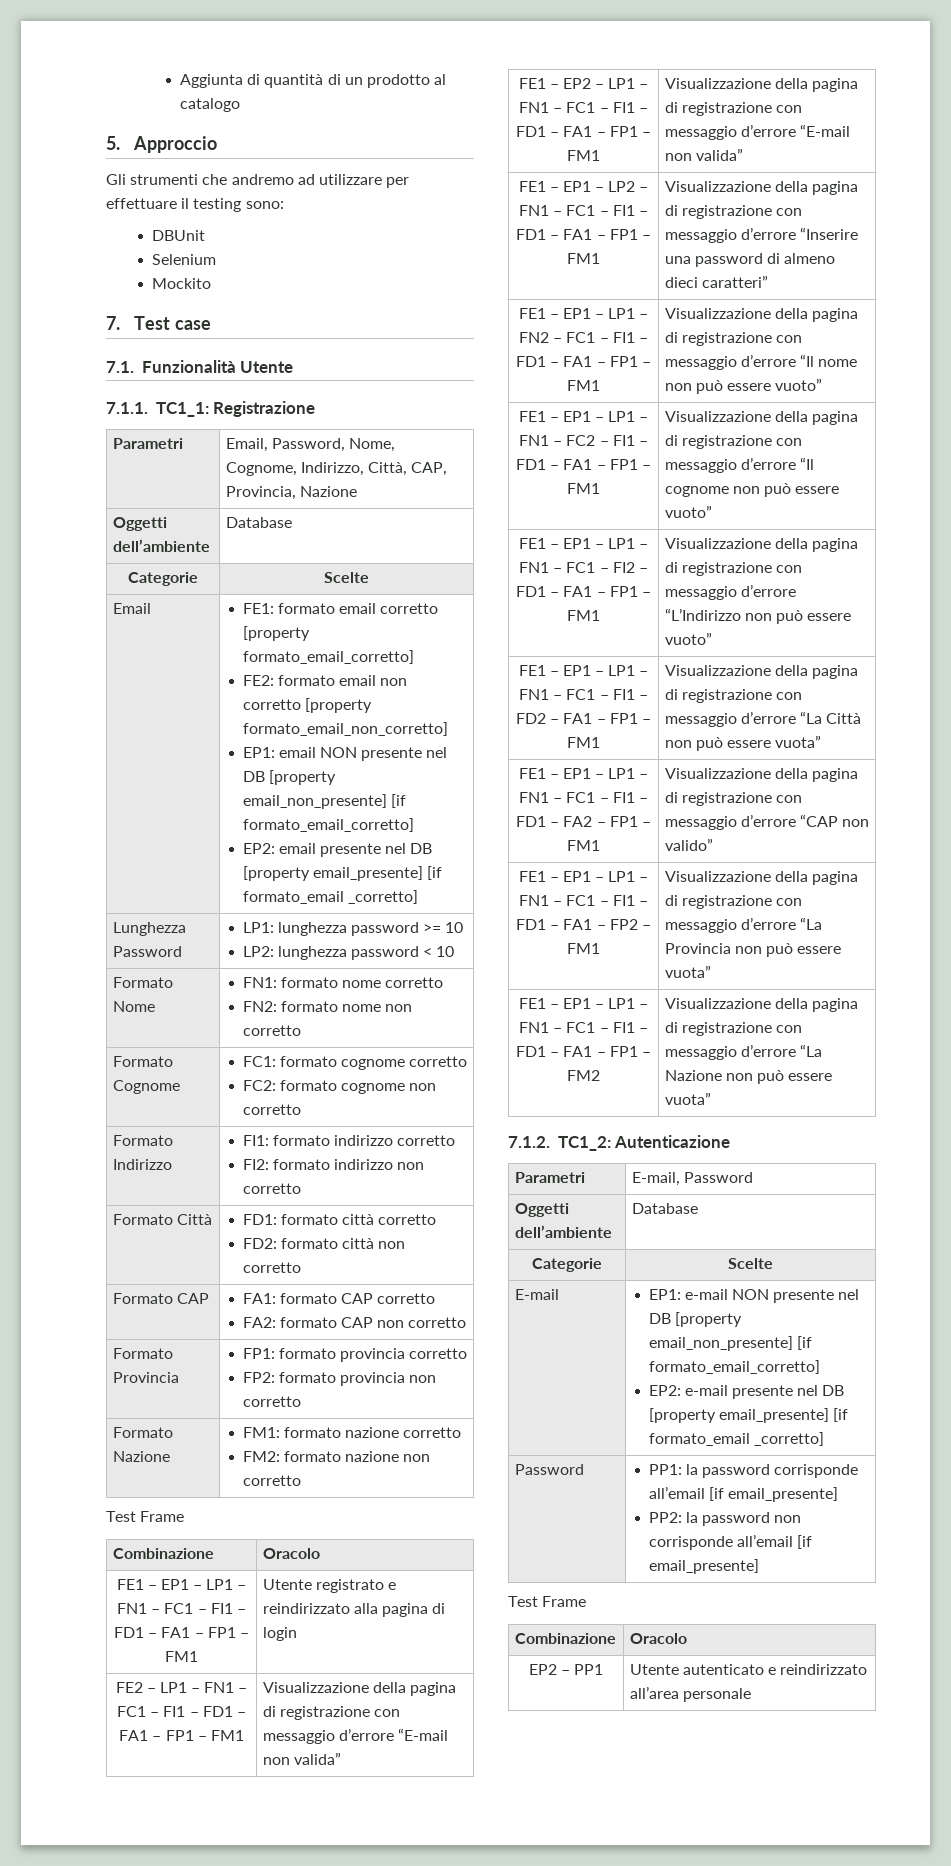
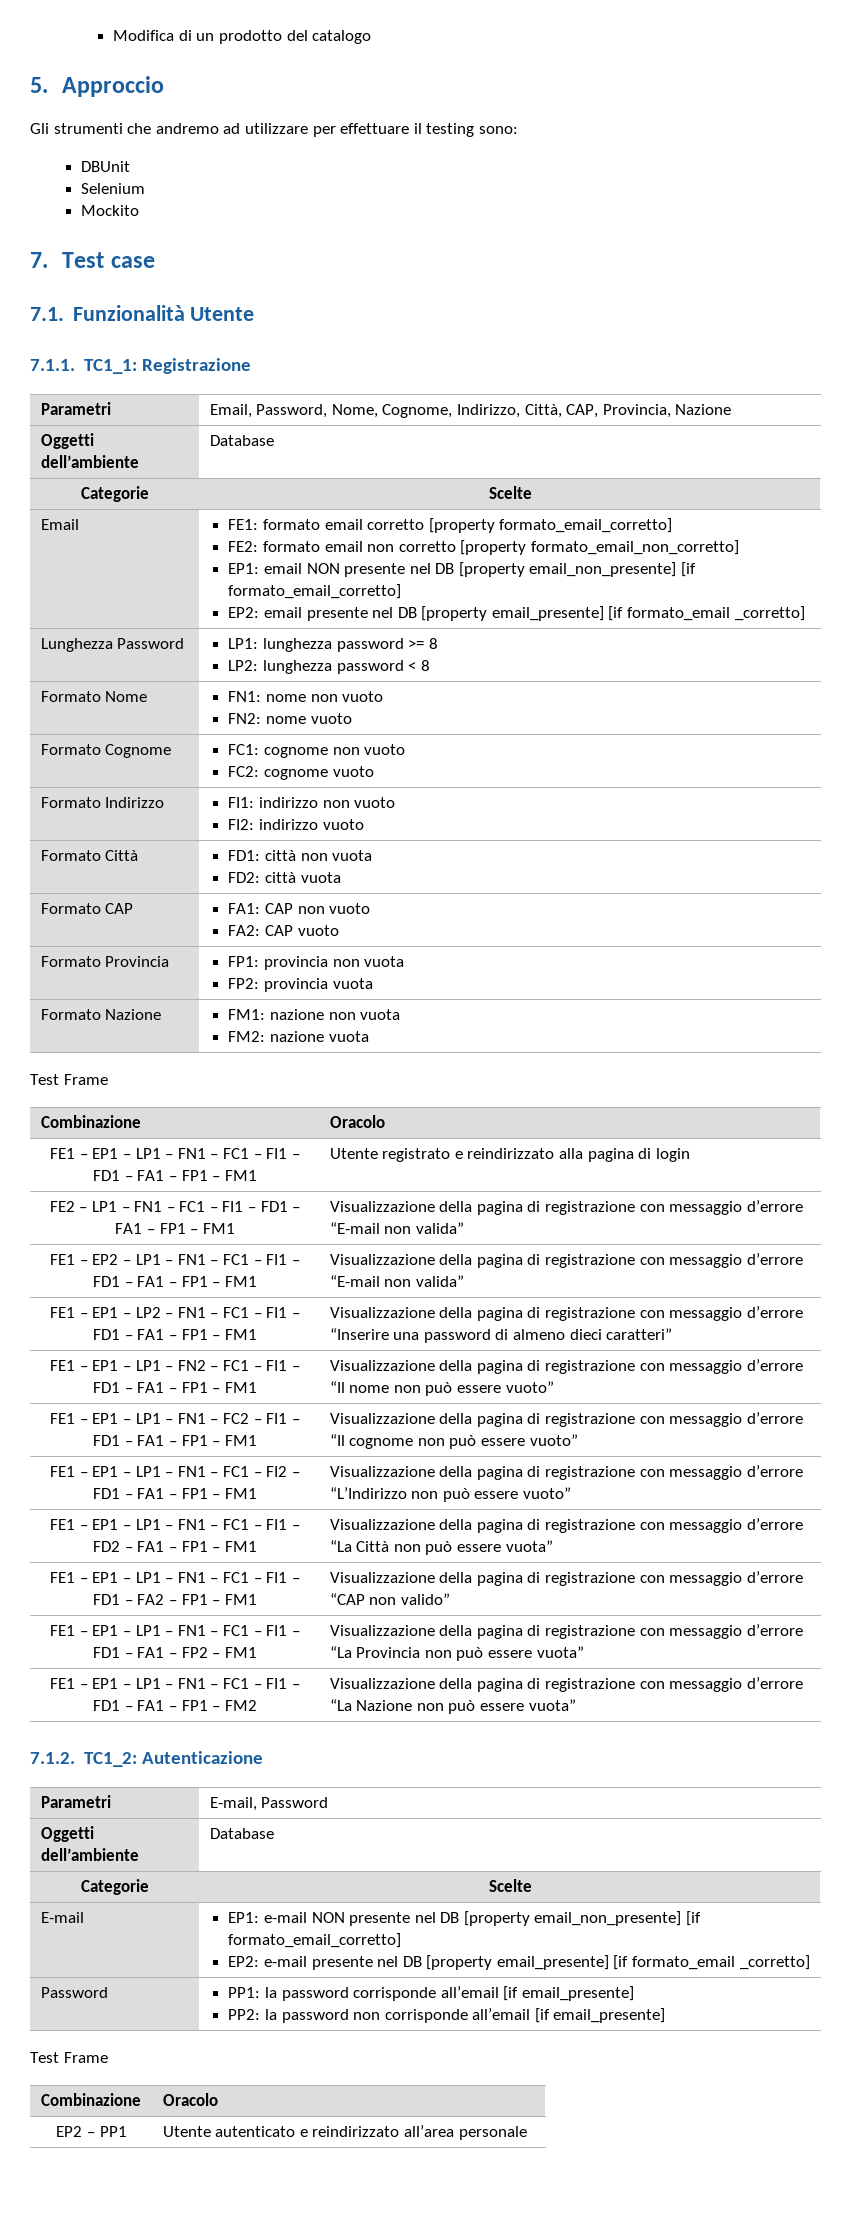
- Aggiunta di quantità di un prodotto al catalogo
+ Modifica di un prodotto del catalogo
- Lunghezza Password | LP1: lunghezza password >= 10
- LP2: lunghezza password < 10
+ Lunghezza Password | LP1: lunghezza password >= 8
+ LP2: lunghezza password < 8
- Formato Nome | FN1: formato nome corretto
- FN2: formato nome non corretto
- Formato Cognome | FC1: formato cognome corretto
- FC2: formato cognome non corretto
- Formato Indirizzo | FI1: formato indirizzo corretto
- FI2: formato indirizzo non corretto
- Formato Città | FD1: formato città corretto
- FD2: formato città non corretto
- Formato CAP | FA1: formato CAP corretto
- FA2: formato CAP non corretto
- Formato Provincia | FP1: formato provincia corretto
- FP2: formato provincia non corretto
- Formato Nazione | FM1: formato nazione corretto
- FM2: formato nazione non corretto
+ Formato Nome | FN1: nome non vuoto
+ FN2: nome vuoto
+ Formato Cognome | FC1: cognome non vuoto
+ FC2: cognome vuoto
+ Formato Indirizzo | FI1: indirizzo non vuoto
+ FI2: indirizzo vuoto
+ Formato Città | FD1: città non vuota
+ FD2: città vuota
+ Formato CAP | FA1: CAP non vuoto
+ FA2: CAP vuoto
+ Formato Provincia | FP1: provincia non vuota
+ FP2: provincia vuota
+ Formato Nazione | FM1: nazione non vuota
+ FM2: nazione vuota

